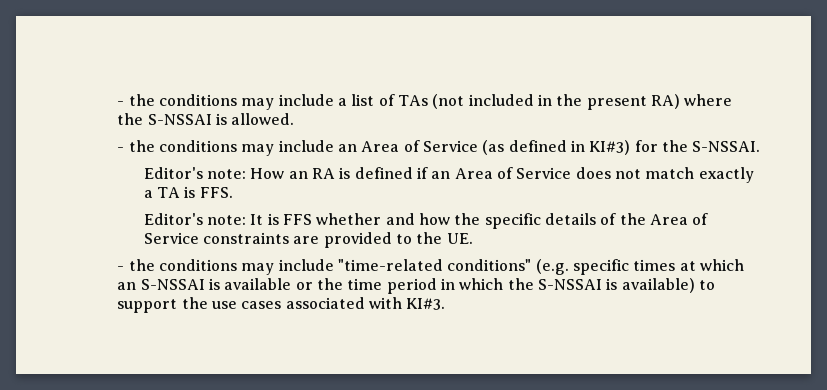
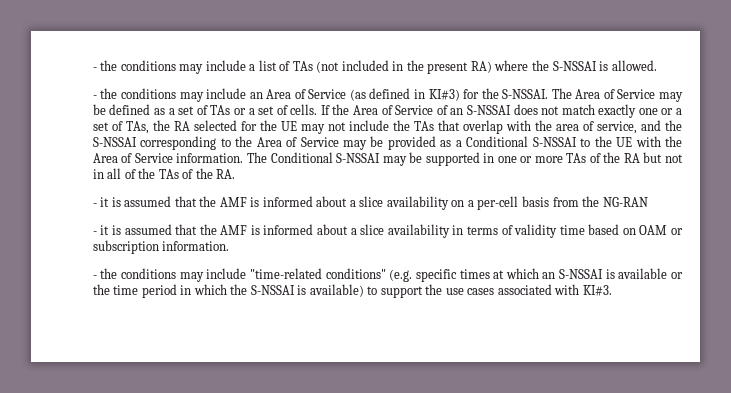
- - the conditions may include an Area of Service (as defined in KI#3) for the S-NSSAI.
- Editor's note: How an RA is defined if an Area of Service does not match exactly a TA is FFS.
- Editor's note: It is FFS whether and how the specific details of the Area of Service constraints are provided to the UE.
+ - the conditions may include an Area of Service (as defined in KI#3) for the S-NSSAI. The Area of Service may be defined as a set of TAs or a set of cells. If the Area of Service of an S-NSSAI does not match exactly one or a set of TAs, the RA selected for the UE may not include the TAs that overlap with the area of service, and the S-NSSAI corresponding to the Area of Service may be provided as a Conditional S-NSSAI to the UE with the Area of Service information. The Conditional S-NSSAI may be supported in one or more TAs of the RA but not in all of the TAs of the RA.
+ - it is assumed that the AMF is informed about a slice availability on a per-cell basis from the NG-RAN
+ - it is assumed that the AMF is informed about a slice availability in terms of validity time based on OAM or subscription information.

